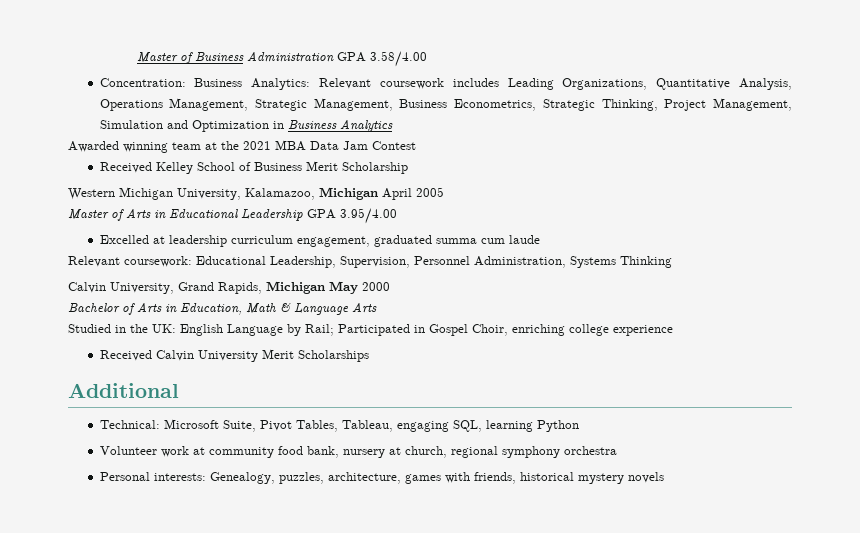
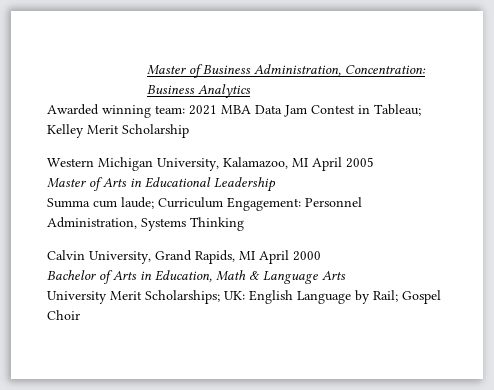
- Master of Business Administration GPA 3.58/4.00
- Concentration: Business Analytics: Relevant coursework includes Leading Organizations, Quantitative Analysis, Operations Management, Strategic Management, Business Econometrics, Strategic Thinking, Project Management, Simulation and Optimization in Business Analytics
+ Master of Business Administration, Concentration: Business Analytics
- Awarded winning team at the 2021 MBA Data Jam Contest
- Received Kelley School of Business Merit Scholarship
+ Awarded winning team: 2021 MBA Data Jam Contest in Tableau; Kelley Merit Scholarship
- Western Michigan University, Kalamazoo, Michigan April 2005
+ Western Michigan University, Kalamazoo, MI April 2005
- Master of Arts in Educational Leadership GPA 3.95/4.00
- Excelled at leadership curriculum engagement, graduated summa cum laude
- Relevant coursework: Educational Leadership, Supervision, Personnel Administration, Systems Thinking
+ Master of Arts in Educational Leadership
+ Summa cum laude; Curriculum Engagement: Personnel Administration, Systems Thinking
- Calvin University, Grand Rapids, Michigan May 2000
+ Calvin University, Grand Rapids, MI April 2000
- Studied in the UK: English Language by Rail; Participated in Gospel Choir, enriching college experience
- Received Calvin University Merit Scholarships
- Additional
- Technical: Microsoft Suite, Pivot Tables, Tableau, engaging SQL, learning Python
- Volunteer work at community food bank, nursery at church, regional symphony orchestra
- Personal interests: Genealogy, puzzles, architecture, games with friends, historical mystery novels
+ University Merit Scholarships; UK: English Language by Rail; Gospel Choir

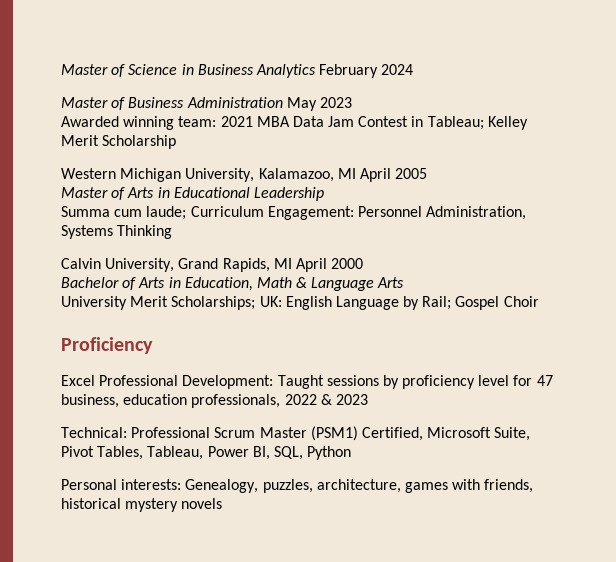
- Master of Business Administration, Concentration: Business Analytics
+ Master of Science in Business Analytics February 2024
+ Master of Business Administration May 2023
+ Proficiency
+ Excel Professional Development: Taught sessions by proficiency level for 47 business, education professionals, 2022 & 2023
+ Technical: Professional Scrum Master (PSM1) Certified, Microsoft Suite, Pivot Tables, Tableau, Power BI, SQL, Python
+ Personal interests: Genealogy, puzzles, architecture, games with friends, historical mystery novels

